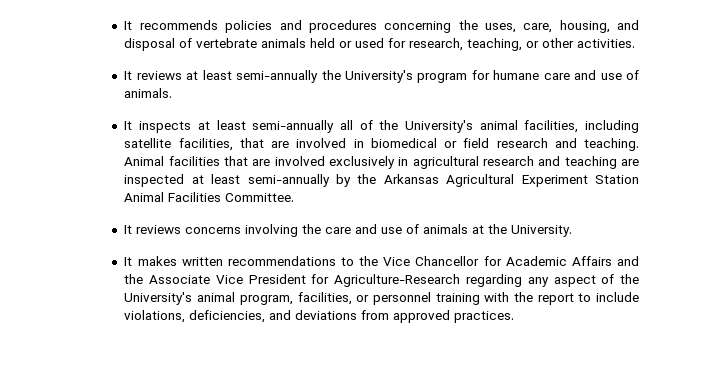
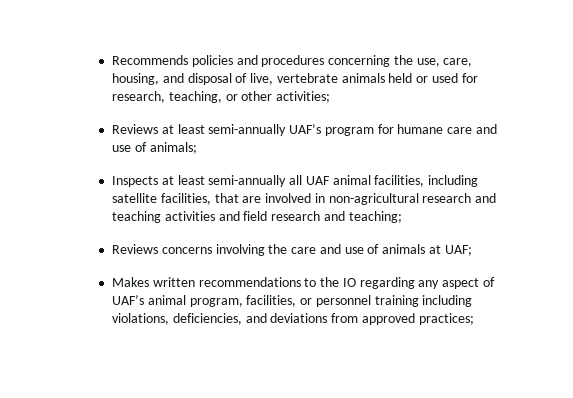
- It recommends policies and procedures concerning the uses, care, housing, and disposal of vertebrate animals held or used for research, teaching, or other activities.
- It reviews at least semi-annually the University's program for humane care and use of animals.
- It inspects at least semi-annually all of the University's animal facilities, including satellite facilities, that are involved in biomedical or field research and teaching. Animal facilities that are involved exclusively in agricultural research and teaching are inspected at least semi-annually by the Arkansas Agricultural Experiment Station Animal Facilities Committee.
- It reviews concerns involving the care and use of animals at the University.
- It makes written recommendations to the Vice Chancellor for Academic Affairs and the Associate Vice President for Agriculture-Research regarding any aspect of the University's animal program, facilities, or personnel training with the report to include violations, deficiencies, and deviations from approved practices.
+ Recommends policies and procedures concerning the use, care, housing, and disposal of live, vertebrate animals held or used for research, teaching, or other activities;
+ Reviews at least semi-annually UAF’s program for humane care and use of animals;
+ Inspects at least semi-annually all UAF animal facilities, including satellite facilities, that are involved in non-agricultural research and teaching activities and field research and teaching;
+ Reviews concerns involving the care and use of animals at UAF;
+ Makes written recommendations to the IO regarding any aspect of UAF’s animal program, facilities, or personnel training including violations, deficiencies, and deviations from approved practices;

